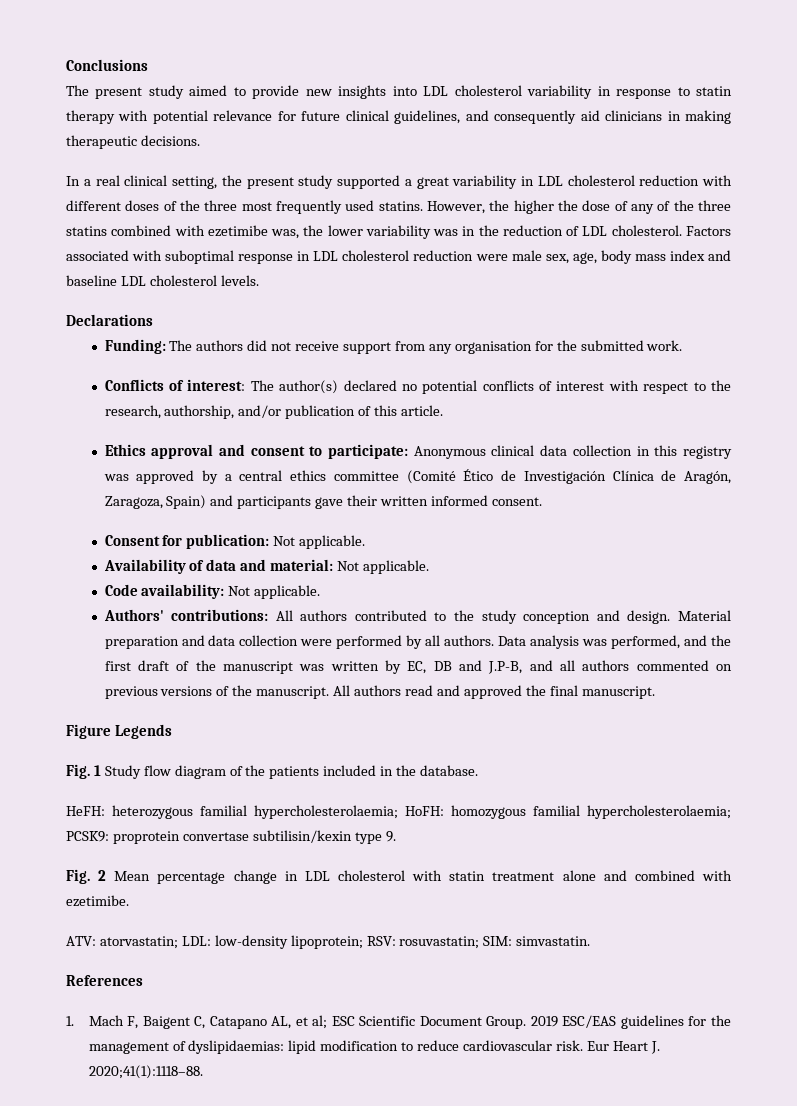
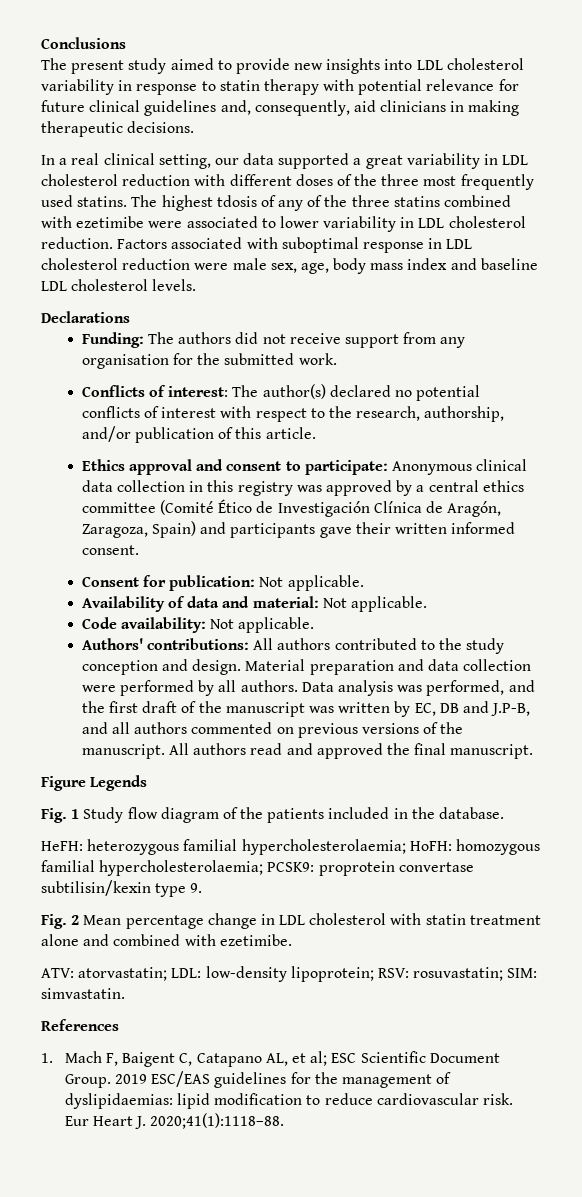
- The present study aimed to provide new insights into LDL cholesterol variability in response to statin therapy with potential relevance for future clinical guidelines, and consequently aid clinicians in making therapeutic decisions.
+ The present study aimed to provide new insights into LDL cholesterol variability in response to statin therapy with potential relevance for future clinical guidelines and, consequently, aid clinicians in making therapeutic decisions.
- In a real clinical setting, the present study supported a great variability in LDL cholesterol reduction with different doses of the three most frequently used statins.
+ In a real clinical setting, our data supported a great variability in LDL cholesterol reduction with different doses of the three most frequently used statins.
- However, the higher the dose of any of the three statins combined with ezetimibe was, the lower variability was in the reduction of LDL cholesterol.
+ The highest tdosis of any of the three statins combined with ezetimibe were associated to lower variability in LDL cholesterol reduction.

